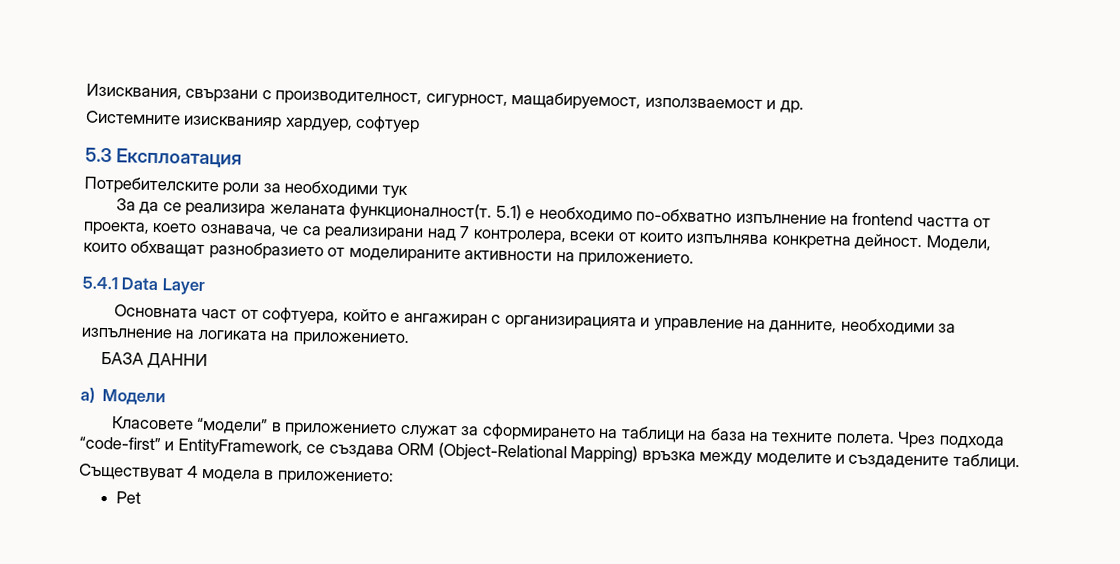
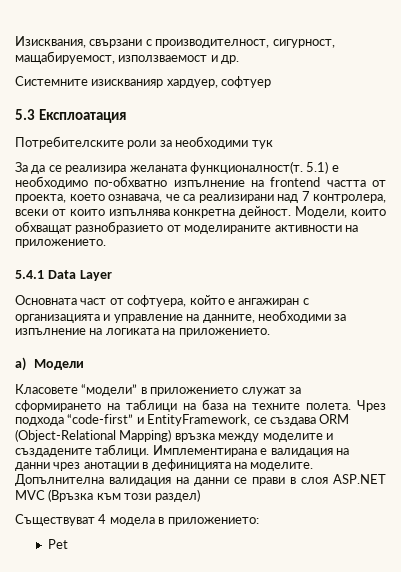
- Основната част от софтуера, който е ангажиран с организирацията и управление на данните, необходими за изпълнение на логиката на приложението.
+ Основната част от софтуера, който е ангажиран с организацията и управление на данните, необходими за изпълнение на логиката на приложението.
- БАЗА ДАННИ
+ Имплементирана е валидация на данни чрез анотации в дефиницията на моделите. Допълнителна валидация на данни се прави в слоя ASP.NET MVC (Връзка към този раздел)

